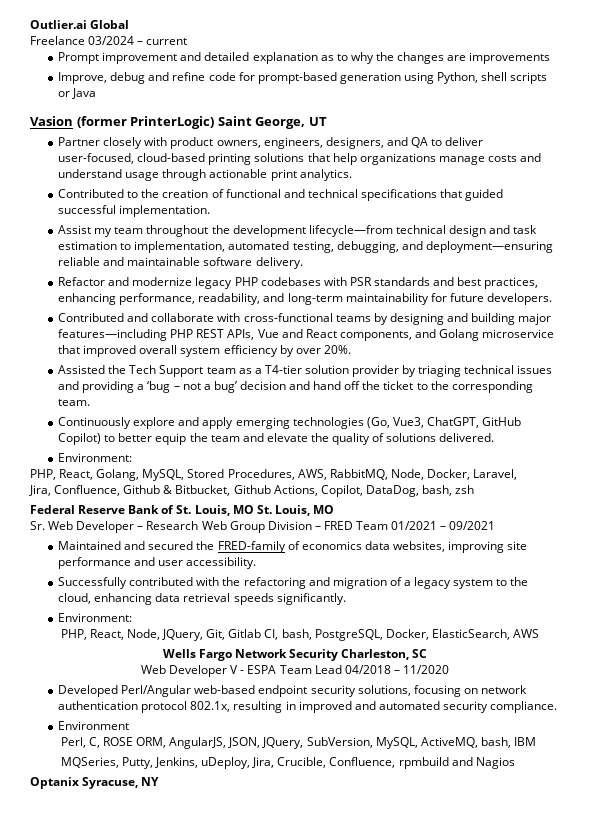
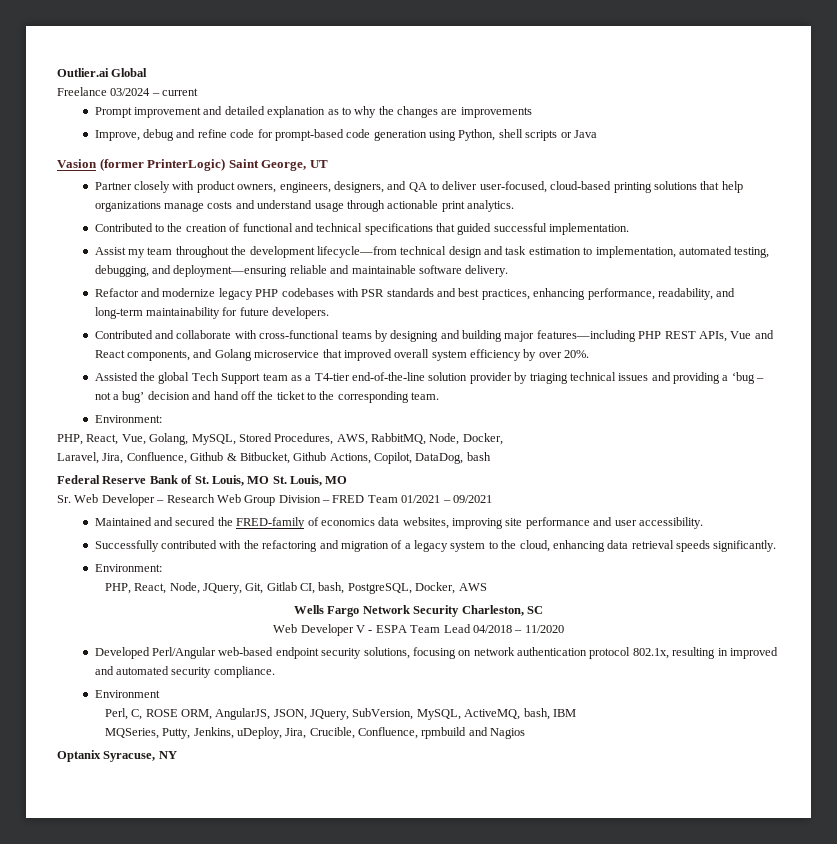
- Improve, debug and refine code for prompt-based generation using Python, shell scripts or Java
+ Improve, debug and refine code for prompt-based code generation using Python, shell scripts or Java
- Assisted the Tech Support team as a T4-tier solution provider by triaging technical issues and providing a ‘bug – not a bug’ decision and hand off the ticket to the corresponding team.
- Continuously explore and apply emerging technologies (Go, Vue3, ChatGPT, GitHub Copilot) to better equip the team and elevate the quality of solutions delivered.
+ Assisted the global Tech Support team as a T4-tier end-of-the-line solution provider by triaging technical issues and providing a ‘bug – not a bug’ decision and hand off the ticket to the corresponding team.
  Environment:
- PHP, React, Golang, MySQL, Stored Procedures, AWS, RabbitMQ, Node, Docker, Laravel,
- Jira, Confluence, Github & Bitbucket, Github Actions, Copilot, DataDog, bash, zsh
+ PHP, React, Vue, Golang, MySQL, Stored Procedures, AWS, RabbitMQ, Node, Docker,
+ Laravel, Jira, Confluence, Github & Bitbucket, Github Actions, Copilot, DataDog, bash
- PHP, React, Node, JQuery, Git, Gitlab CI, bash, PostgreSQL, Docker, ElasticSearch, AWS
+ PHP, React, Node, JQuery, Git, Gitlab CI, bash, PostgreSQL, Docker, AWS

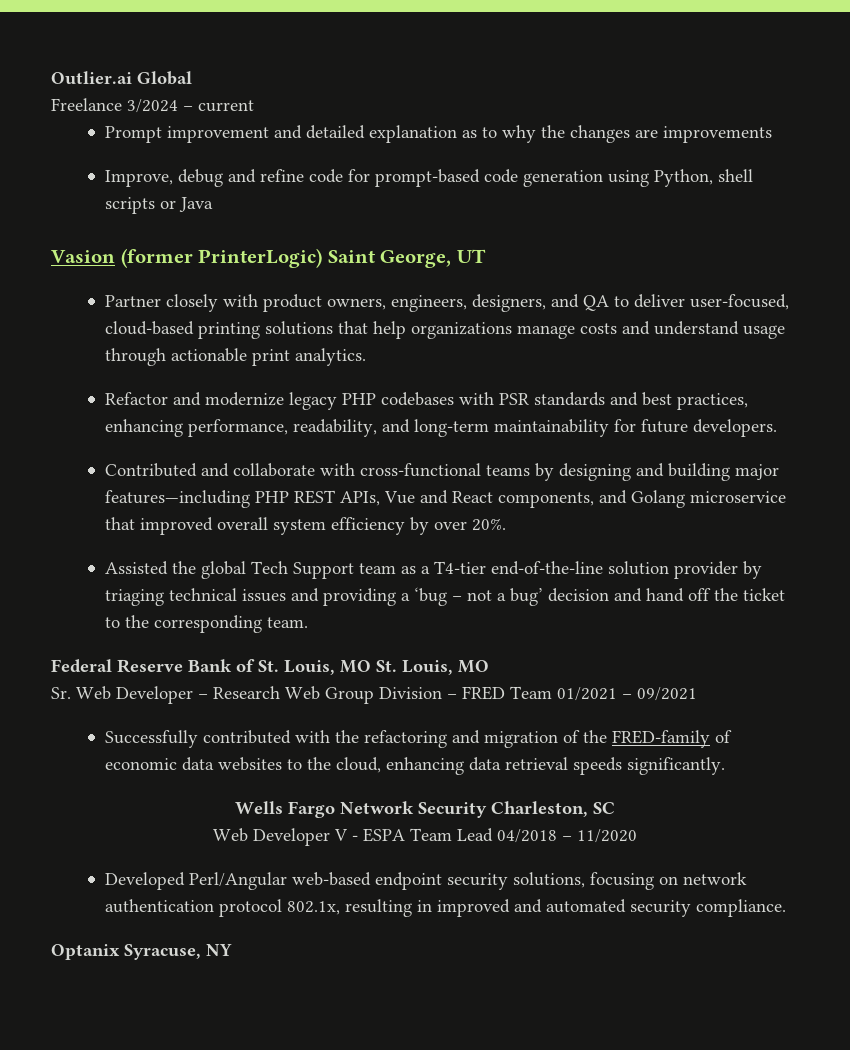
- Freelance 03/2024 – current
+ Freelance 3/2024 – current
- Contributed to the creation of functional and technical specifications that guided successful implementation.
- Assist my team throughout the development lifecycle—from technical design and task estimation to implementation, automated testing, debugging, and deployment—ensuring reliable and maintainable software delivery.
  Assisted the global Tech Support team as a T4-tier end-of-the-line solution provider by triaging technical issues and providing a ‘bug – not a bug’ decision and hand off the ticket to the corresponding team.
- Environment:
- PHP, React, Vue, Golang, MySQL, Stored Procedures, AWS, RabbitMQ, Node, Docker,
- Laravel, Jira, Confluence, Github & Bitbucket, Github Actions, Copilot, DataDog, bash
- Maintained and secured the FRED-family of economics data websites, improving site performance and user accessibility.
- Successfully contributed with the refactoring and migration of a legacy system to the cloud, enhancing data retrieval speeds significantly.
- Environment:
- PHP, React, Node, JQuery, Git, Gitlab CI, bash, PostgreSQL, Docker, AWS
+ Successfully contributed with the refactoring and migration of the FRED-family of economic data websites to the cloud, enhancing data retrieval speeds significantly.
- Environment
- Perl, C, ROSE ORM, AngularJS, JSON, JQuery, SubVersion, MySQL, ActiveMQ, bash, IBM
- MQSeries, Putty, Jenkins, uDeploy, Jira, Crucible, Confluence, rpmbuild and Nagios

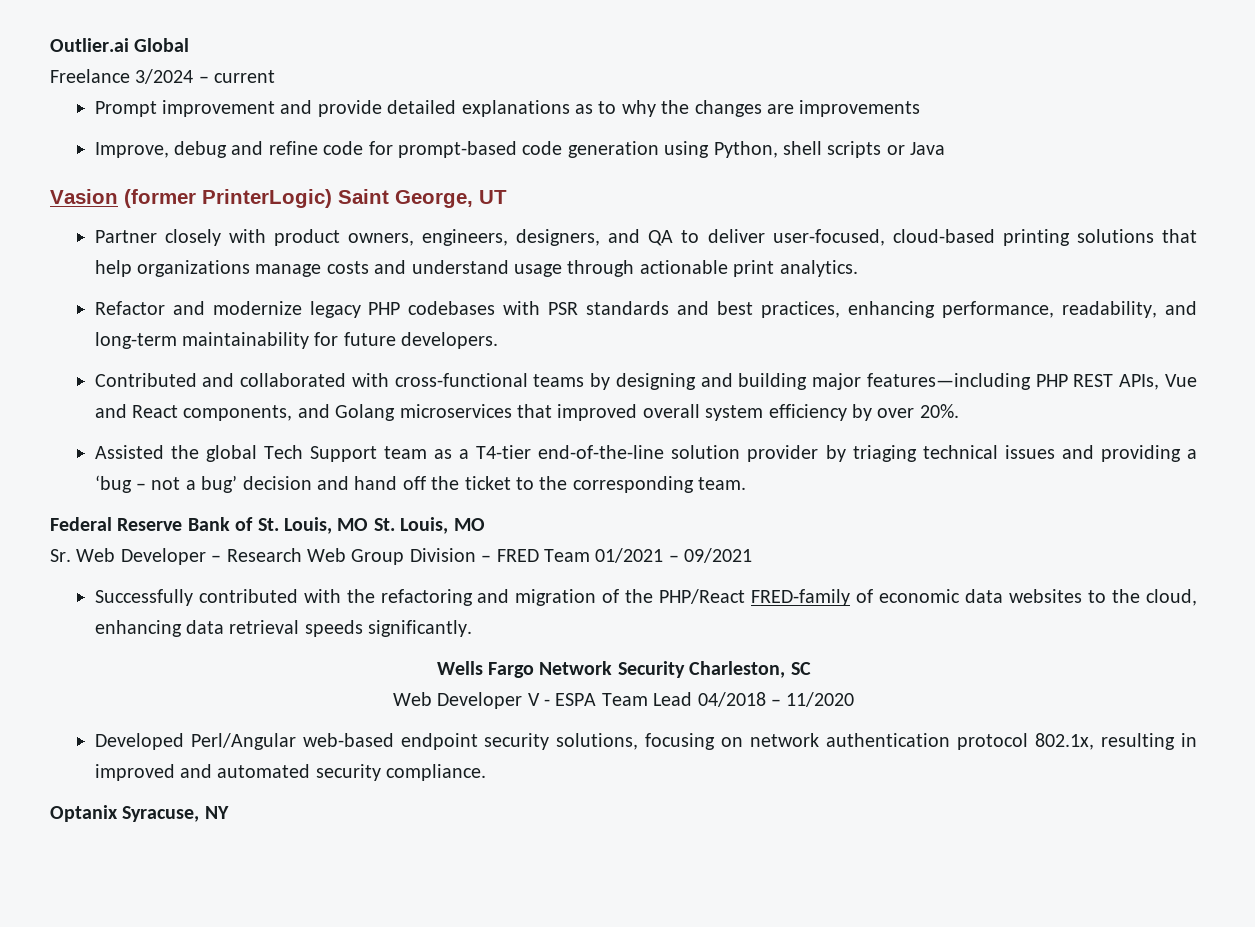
- Prompt improvement and detailed explanation as to why the changes are improvements
+ Prompt improvement and provide detailed explanations as to why the changes are improvements
- Contributed and collaborate with cross-functional teams by designing and building major features—including PHP REST APIs, Vue and React components, and Golang microservice that improved overall system efficiency by over 20%.
+ Contributed and collaborated with cross-functional teams by designing and building major features—including PHP REST APIs, Vue and React components, and Golang microservices that improved overall system efficiency by over 20%.
- Successfully contributed with the refactoring and migration of the FRED-family of economic data websites to the cloud, enhancing data retrieval speeds significantly.
+ Successfully contributed with the refactoring and migration of the PHP/React FRED-family of economic data websites to the cloud, enhancing data retrieval speeds significantly.

